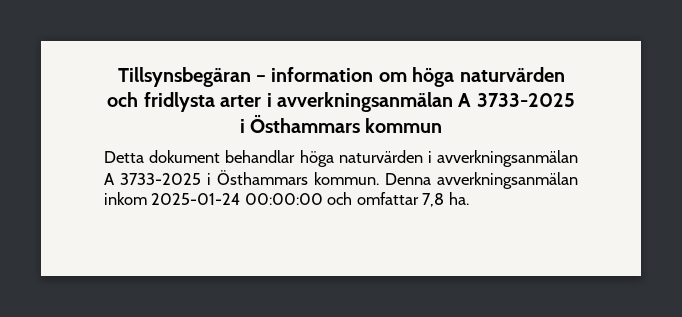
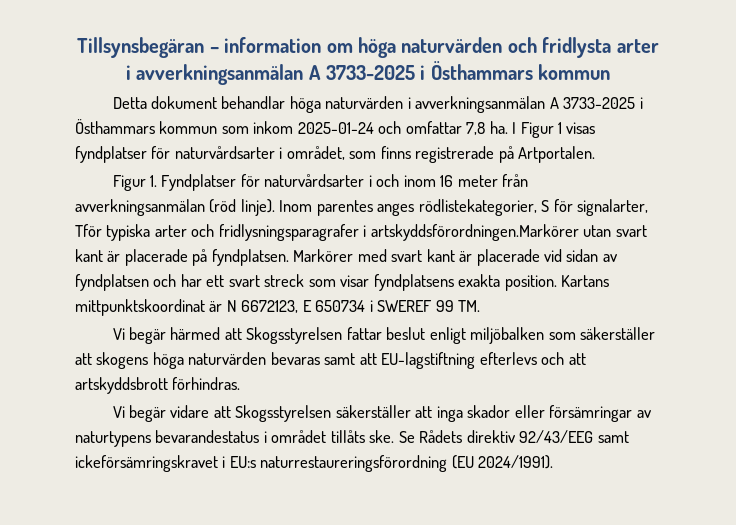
- Detta dokument behandlar höga naturvärden i avverkningsanmälan A 3733-2025 i Östhammars kommun. Denna avverkningsanmälan inkom 2025-01-24 00:00:00 och omfattar 7,8 ha.
+ Detta dokument behandlar höga naturvärden i avverkningsanmälan A 3733-2025 i Östhammars kommun som inkom 2025-01-24 och omfattar 7,8 ha.
+ I Figur 1 visas fyndplatser för naturvårdsarter i området, som finns registrerade på Artportalen.
+ Figur 1. Fyndplatser för naturvårdsarter i och inom 16 meter från avverkningsanmälan (röd linje). Inom parentes anges rödlistekategorier, S för signalarter, Tför typiska arter och fridlysningsparagrafer i artskyddsförordningen.Markörer utan svart kant är placerade på fyndplatsen. Markörer med svart kant är placerade vid sidan av fyndplatsen och har ett svart streck som visar fyndplatsens exakta position. Kartans mittpunktskoordinat är N 6672123, E 650734 i SWEREF 99 TM.
+ Vi begär härmed att Skogsstyrelsen fattar beslut enligt miljöbalken som säkerställer att skogens höga naturvärden bevaras samt att EU-lagstiftning efterlevs och att artskyddsbrott förhindras.
+ Vi begär vidare att Skogsstyrelsen säkerställer att inga skador eller försämringar av naturtypens bevarandestatus i området tillåts ske. Se Rådets direktiv 92/43/EEG samt ickeförsämringskravet i EU:s naturrestaureringsförordning (EU 2024/1991).

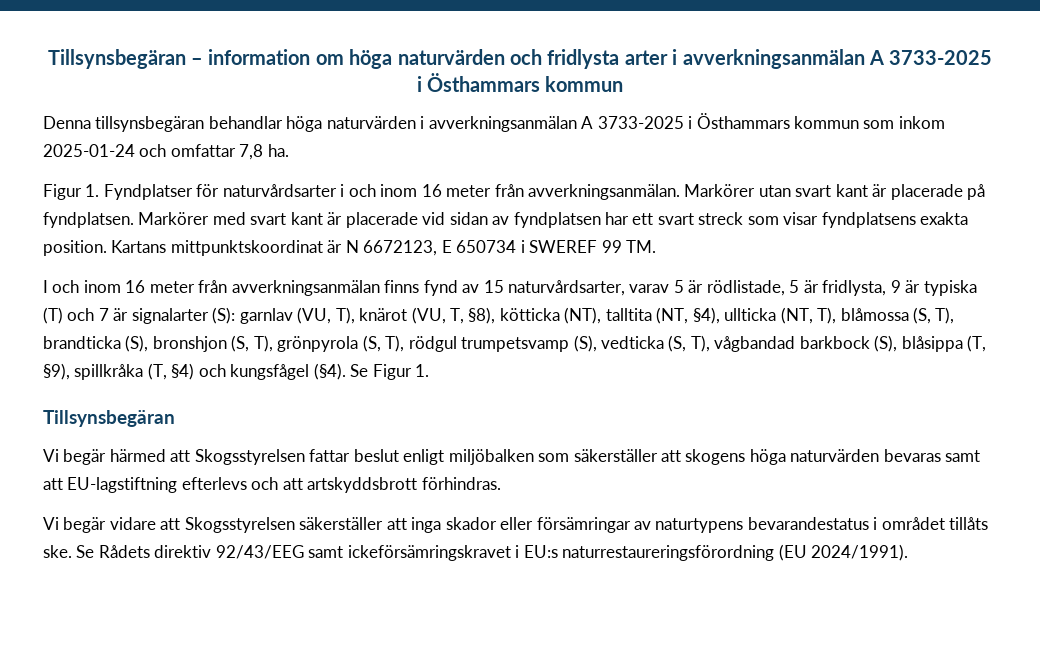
- Detta dokument behandlar höga naturvärden i avverkningsanmälan A 3733-2025 i Östhammars kommun som inkom 2025-01-24 och omfattar 7,8 ha. I Figur 1 visas fyndplatser för naturvårdsarter i området, som finns registrerade på Artportalen.
+ Denna tillsynsbegäran behandlar höga naturvärden i avverkningsanmälan A 3733-2025 i Östhammars kommun som inkom 2025-01-24 och omfattar 7,8 ha.
- Figur 1. Fyndplatser för naturvårdsarter i och inom 16 meter från avverkningsanmälan (röd linje). Inom parentes anges rödlistekategorier, S för signalarter, Tför typiska arter och fridlysningsparagrafer i artskyddsförordningen.Markörer utan svart kant är placerade på fyndplatsen.
+ Figur 1. Fyndplatser för naturvårdsarter i och inom 16 meter från avverkningsanmälan. Markörer utan svart kant är placerade på fyndplatsen.
- Markörer med svart kant är placerade vid sidan av fyndplatsen och har ett svart streck som visar fyndplatsens exakta position.
+ Markörer med svart kant är placerade vid sidan av fyndplatsen har ett svart streck som visar fyndplatsens exakta position.
+ I och inom 16 meter från avverkningsanmälan finns fynd av 15 naturvårdsarter, varav 5 är rödlistade, 5 är fridlysta, 9 är typiska (T) och 7 är signalarter (S): garnlav (VU, T), knärot (VU, T, §8), kötticka (NT), talltita (NT, §4), ullticka (NT, T), blåmossa (S, T), brandticka (S), bronshjon (S, T), grönpyrola (S, T), rödgul trumpetsvamp (S), vedticka (S, T), vågbandad barkbock (S), blåsippa (T, §9), spillkråka (T, §4) och kungsfågel (§4). Se Figur 1.
+ Tillsynsbegäran

